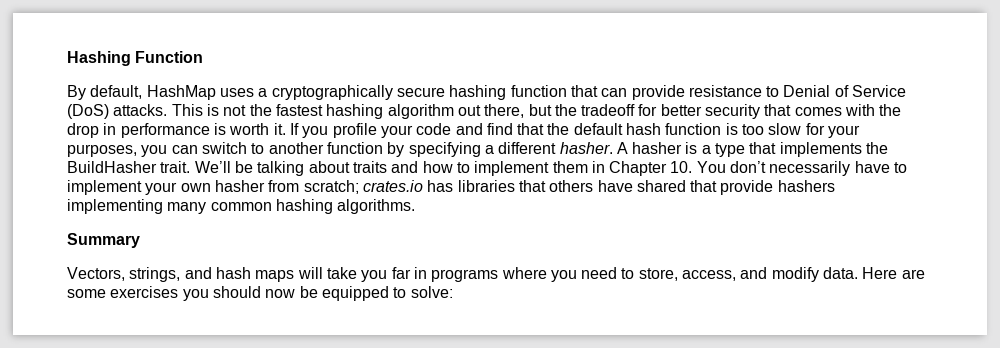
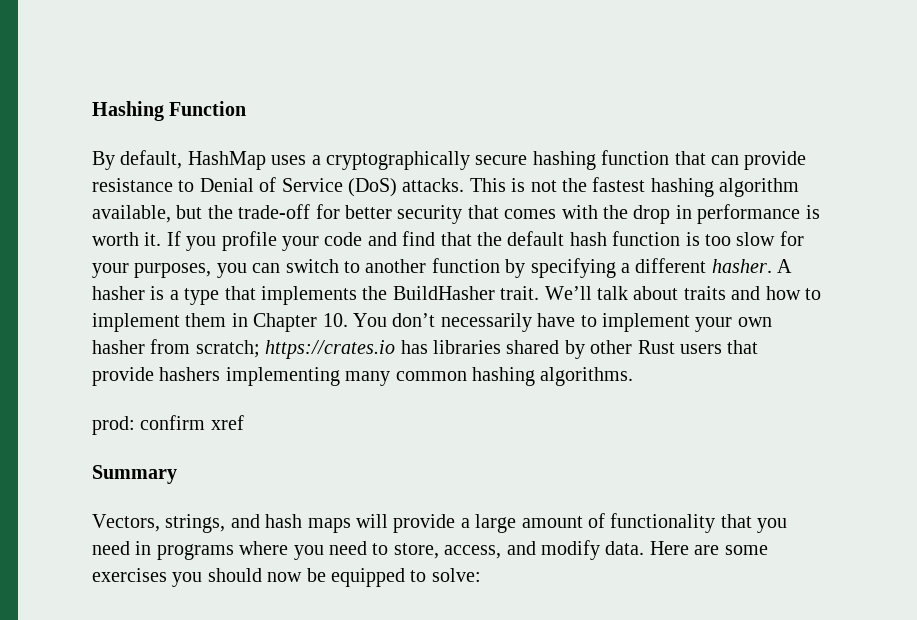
- This is not the fastest hashing algorithm out there, but the tradeoff for better security that comes with the drop in performance is worth it.
+ This is not the fastest hashing algorithm available, but the trade-off for better security that comes with the drop in performance is worth it.
- We’ll be talking about traits and how to implement them in Chapter 10. You don’t necessarily have to implement your own hasher from scratch; crates.io has libraries that others have shared that provide hashers implementing many common hashing algorithms.
+ We’ll talk about traits and how to implement them in Chapter 10. You don’t necessarily have to implement your own hasher from scratch; https://crates.io has libraries shared by other Rust users that provide hashers implementing many common hashing algorithms.
+ prod: confirm xref
- Vectors, strings, and hash maps will take you far in programs where you need to store, access, and modify data.
+ Vectors, strings, and hash maps will provide a large amount of functionality that you need in programs where you need to store, access, and modify data.

